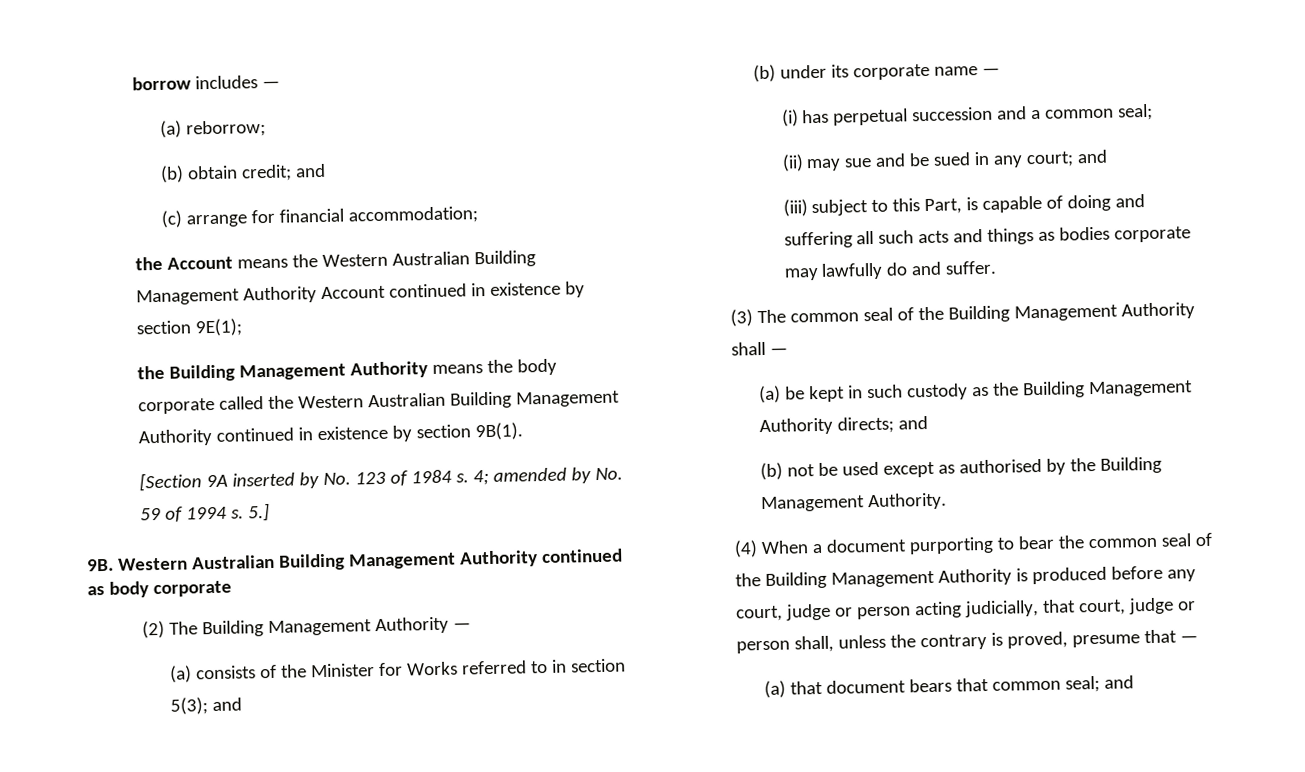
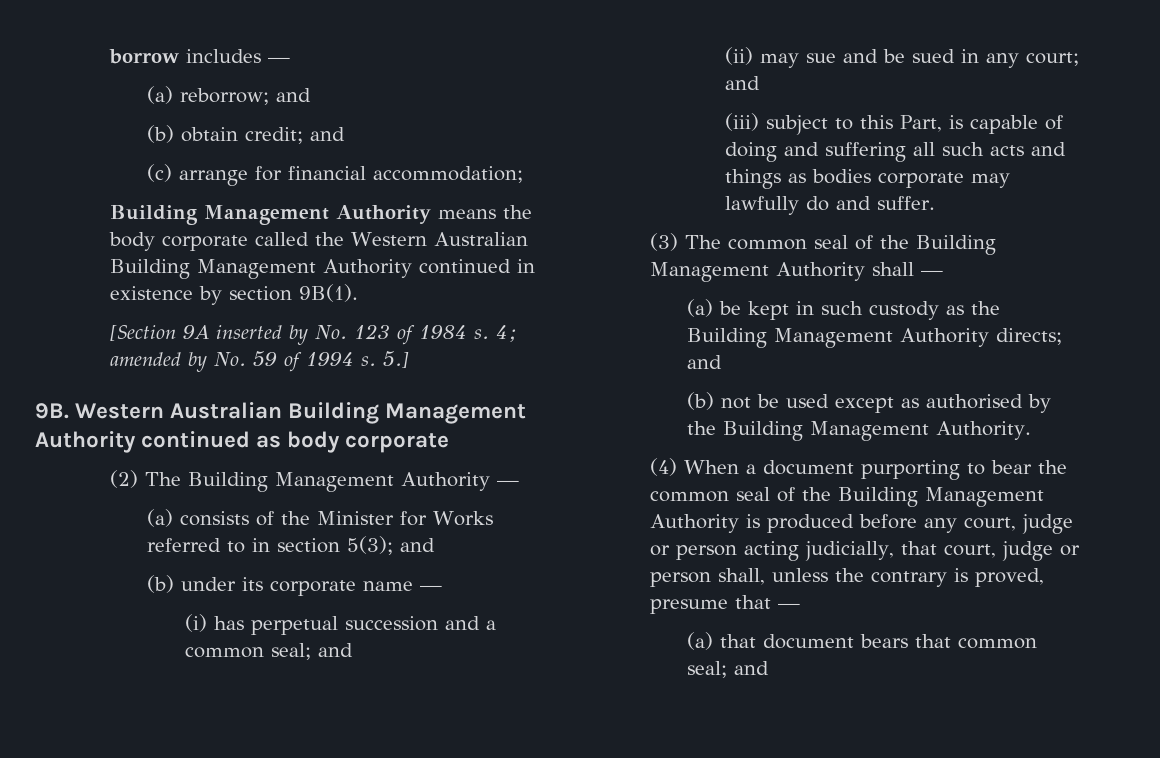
- (a) reborrow;
+ (a) reborrow; and
- the Account means the Western Australian Building Management Authority Account continued in existence by section 9E(1);
- the Building Management Authority means the body corporate called the Western Australian Building Management Authority continued in existence by section 9B(1).
+ Building Management Authority means the body corporate called the Western Australian Building Management Authority continued in existence by section 9B(1).
- (i) has perpetual succession and a common seal;
+ (i) has perpetual succession and a common seal; and

